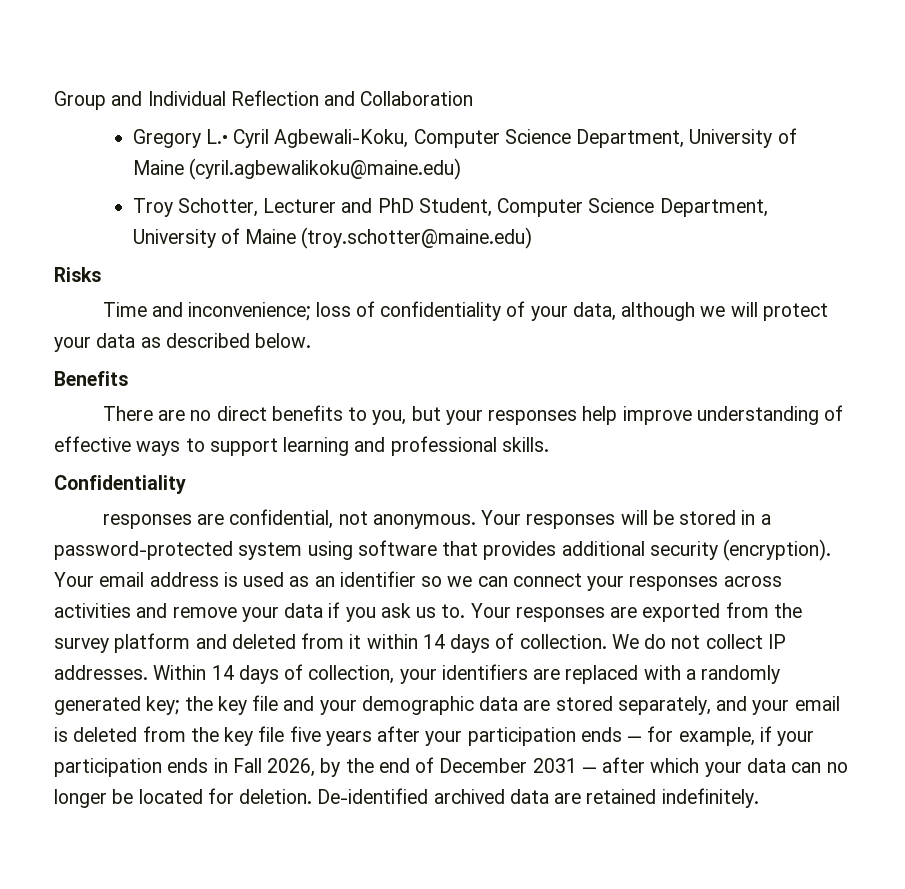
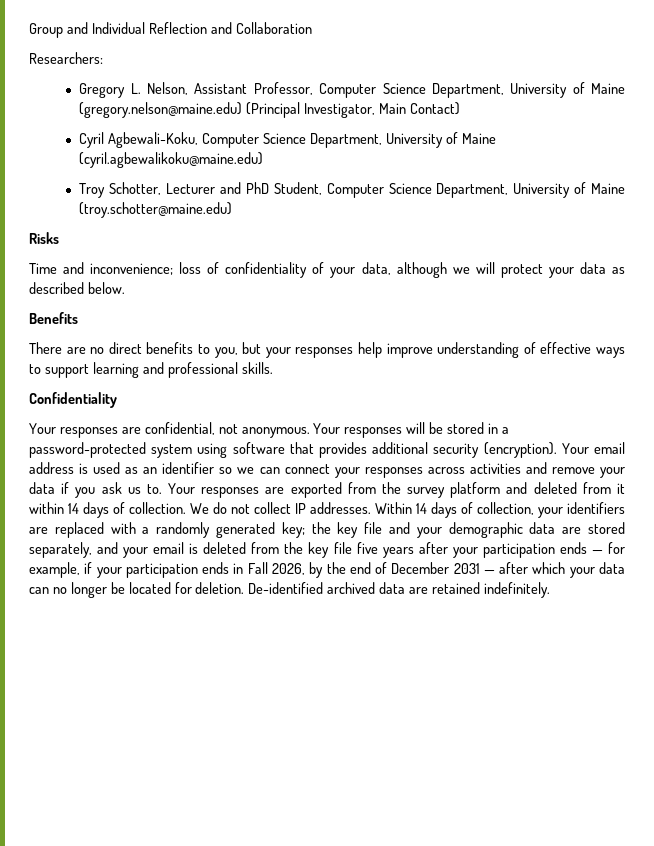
+ Researchers:
- Gregory L.• Cyril Agbewali-Koku, Computer Science Department, University of Maine (cyril.agbewalikoku@maine.edu)
+ Gregory L. Nelson, Assistant Professor, Computer Science Department, University of Maine (gregory.nelson@maine.edu) (Principal Investigator, Main Contact)
+ Cyril Agbewali-Koku, Computer Science Department, University of Maine (cyril.agbewalikoku@maine.edu)
- responses are confidential, not anonymous.
+ Your responses are confidential, not anonymous.

